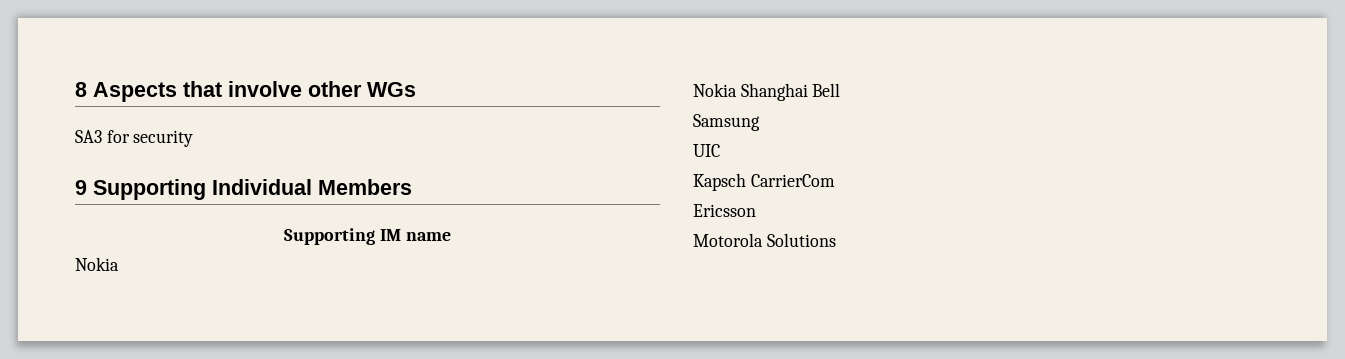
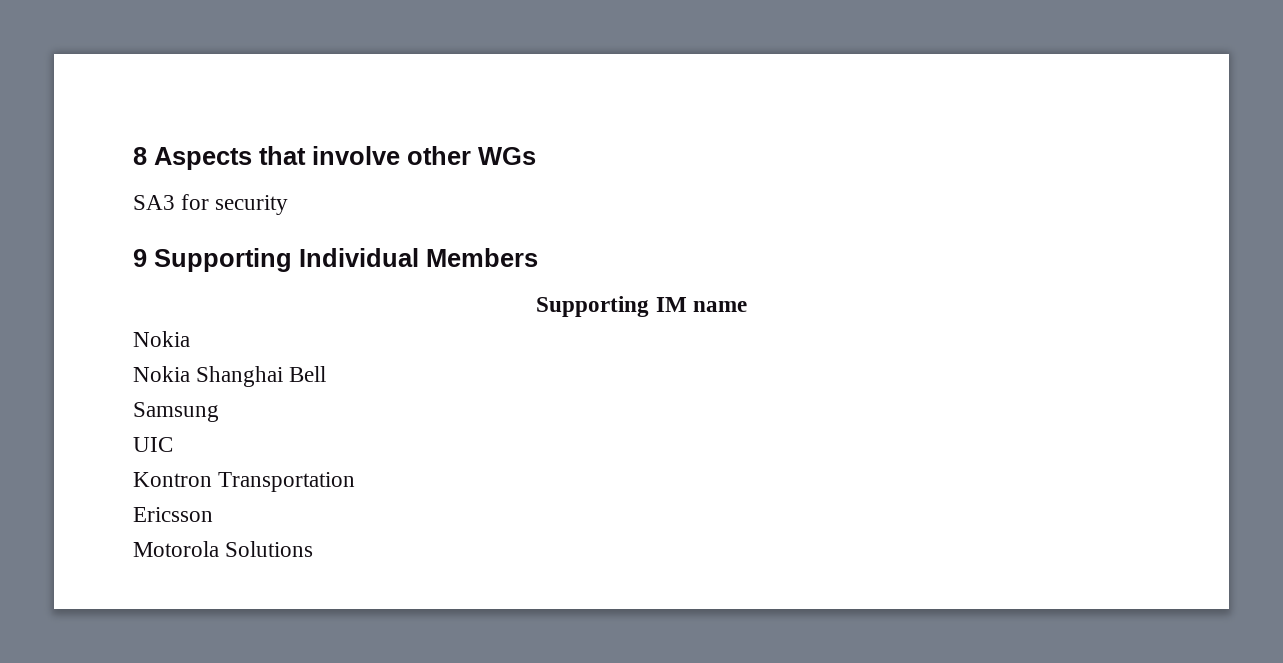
- Kapsch CarrierCom
+ Kontron Transportation

